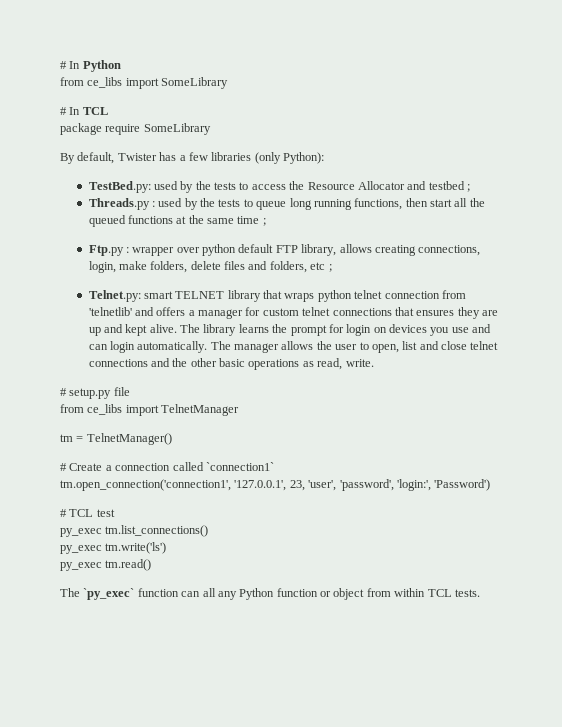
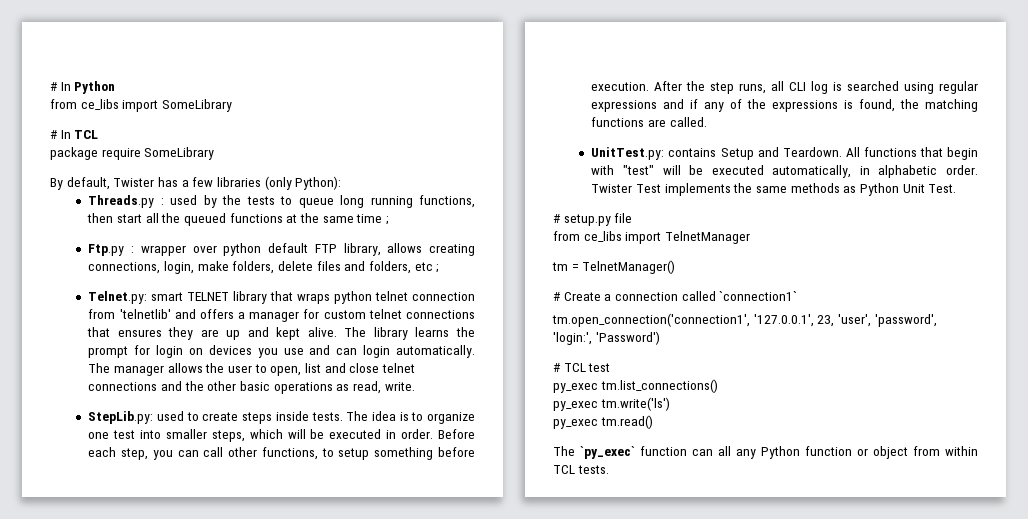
- TestBed.py: used by the tests to access the Resource Allocator and testbed ;
+ StepLib.py: used to create steps inside tests. The idea is to organize one test into smaller steps, which will be executed in order. Before each step, you can call other functions, to setup something before execution. After the step runs, all CLI log is searched using regular expressions and if any of the expressions is found, the matching functions are called.
+ UnitTest.py: contains Setup and Teardown. All functions that begin with "test" will be executed automatically, in alphabetic order. Twister Test implements the same methods as Python Unit Test.

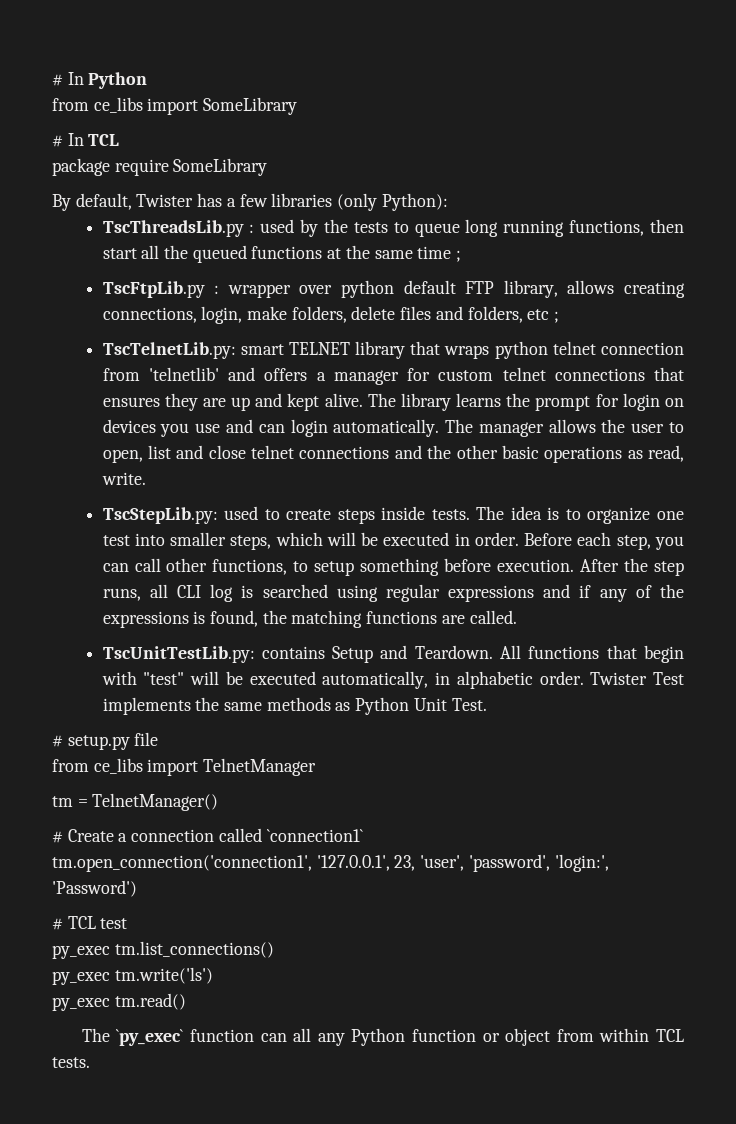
- Threads.py : used by the tests to queue long running functions, then start all the queued functions at the same time ;
+ TscThreadsLib.py : used by the tests to queue long running functions, then start all the queued functions at the same time ;
- Ftp.py : wrapper over python default FTP library, allows creating connections, login, make folders, delete files and folders, etc ;
+ TscFtpLib.py : wrapper over python default FTP library, allows creating connections, login, make folders, delete files and folders, etc ;
- Telnet.py: smart TELNET library that wraps python telnet connection from 'telnetlib' and offers a manager for custom telnet connections that ensures they are up and kept alive.
+ TscTelnetLib.py: smart TELNET library that wraps python telnet connection from 'telnetlib' and offers a manager for custom telnet connections that ensures they are up and kept alive.
- StepLib.py: used to create steps inside tests.
+ TscStepLib.py: used to create steps inside tests.
- UnitTest.py: contains Setup and Teardown.
+ TscUnitTestLib.py: contains Setup and Teardown.

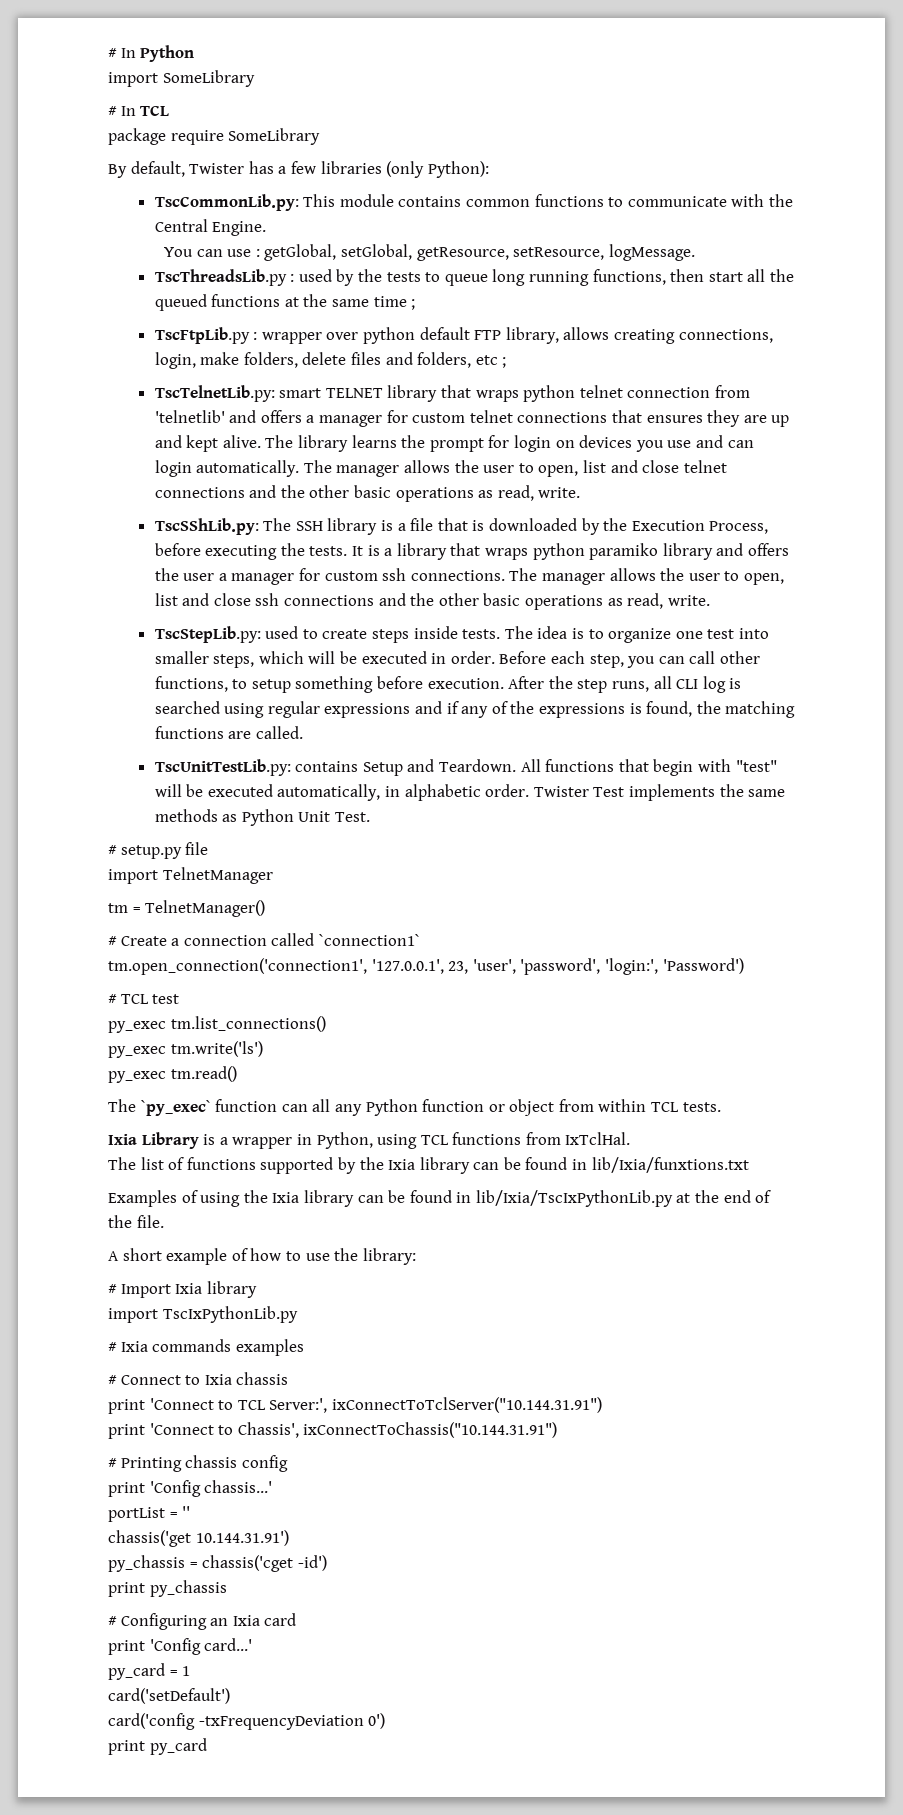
- from ce_libs import SomeLibrary
+ import SomeLibrary
+ TscCommonLib.py: This module contains common functions to communicate with the Central Engine.
+ You can use : getGlobal, setGlobal, getResource, setResource, logMessage.
+ TscSShLib.py: The SSH library is a file that is downloaded by the Execution Process, before executing the tests. It is a library that wraps python paramiko library and offers the user a manager for custom ssh connections. The manager allows the user to open, list and close ssh connections and the other basic operations as read, write.
- from ce_libs import TelnetManager
+ import TelnetManager
+ Ixia Library is a wrapper in Python, using TCL functions from IxTclHal.
+ The list of functions supported by the Ixia library can be found in lib/Ixia/funxtions.txt
+ Examples of using the Ixia library can be found in lib/Ixia/TscIxPythonLib.py at the end of the file.
+ A short example of how to use the library:
+ # Import Ixia library
+ import TscIxPythonLib.py
+ # Ixia commands examples
+ # Connect to Ixia chassis
+ print 'Connect to TCL Server:', ixConnectToTclServer("10.144.31.91")
+ print 'Connect to Chassis', ixConnectToChassis("10.144.31.91")
+ # Printing chassis config
+ print 'Config chassis...'
+ portList = ''
+ chassis('get 10.144.31.91')
+ py_chassis = chassis('cget -id')
+ print py_chassis
+ # Configuring an Ixia card
+ print 'Config card...'
+ py_card = 1
+ card('setDefault')
+ card('config -txFrequencyDeviation 0')
+ print py_card

